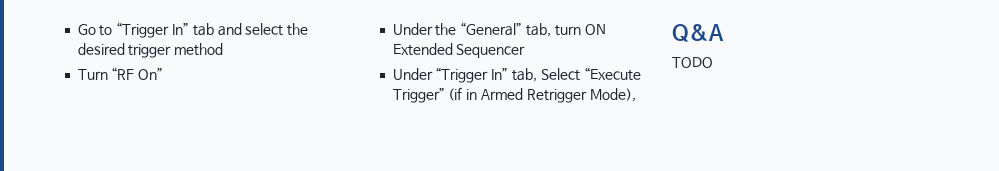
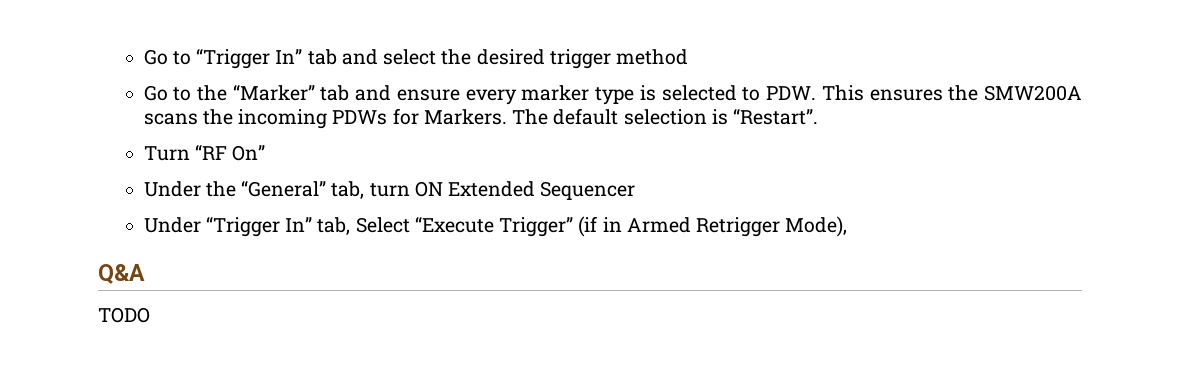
+ Go to the “Marker” tab and ensure every marker type is selected to PDW. This ensures the SMW200A scans the incoming PDWs for Markers. The default selection is “Restart”.

